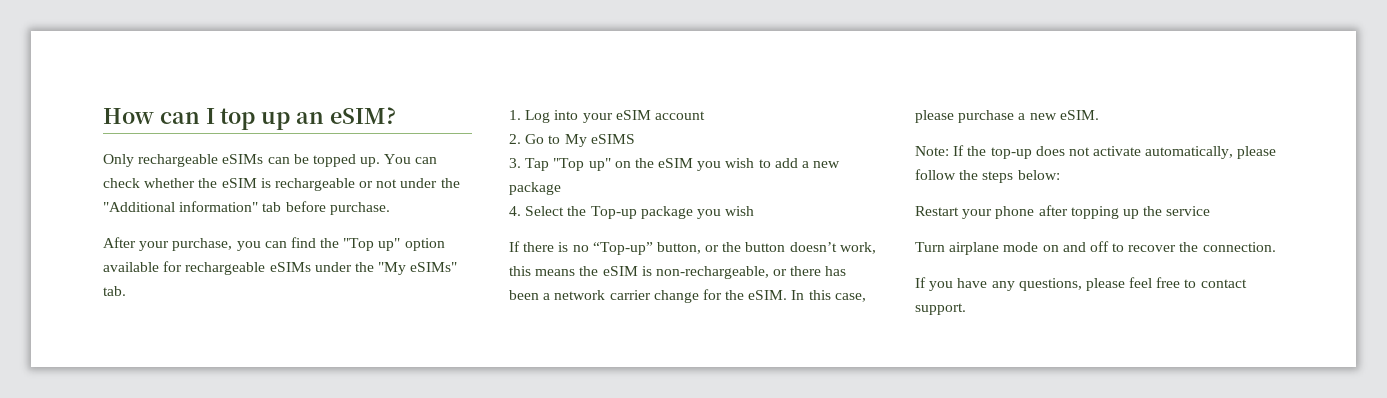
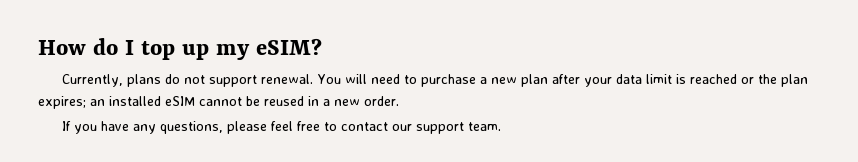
- How can I top up an eSIM?
+ How do I top up my eSIM?
- Only rechargeable eSIMs can be topped up. You can check whether the eSIM is rechargeable or not under the "Additional information" tab before purchase.
- After your purchase, you can find the "Top up" option available for rechargeable eSIMs under the "My eSIMs" tab.
- 1. Log into your eSIM account
- 2. Go to My eSIMS
- 3. Tap "Top up" on the eSIM you wish to add a new package
- 4. Select the Top-up package you wish
- If there is no “Top-up” button, or the button doesn’t work, this means the eSIM is non-rechargeable, or there has been a network carrier change for the eSIM. In this case, please purchase a new eSIM.
- Note: If the top-up does not activate automatically, please follow the steps below:
- Restart your phone after topping up the service
- Turn airplane mode on and off to recover the connection.
+ Currently, plans do not support renewal. You will need to purchase a new plan after your data limit is reached or the plan expires; an installed eSIM cannot be reused in a new order.
- If you have any questions, please feel free to contact support.
+ If you have any questions, please feel free to contact our support team.

